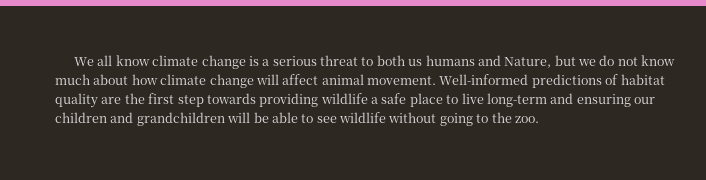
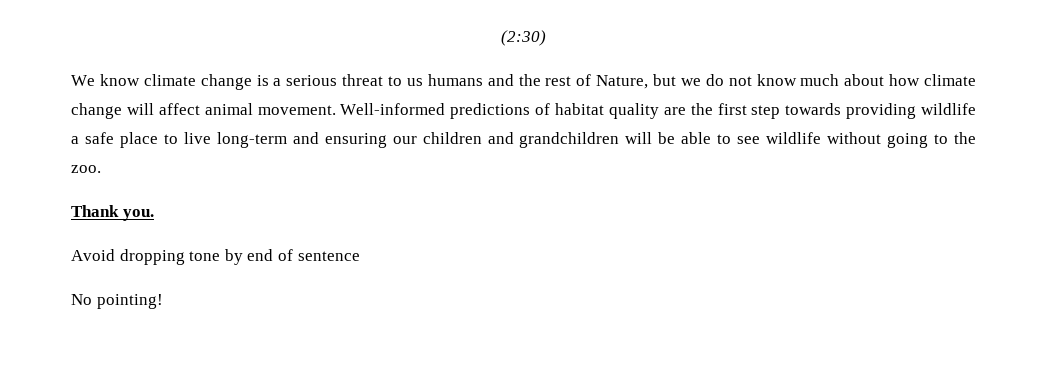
- We all know climate change is a serious threat to both us humans and Nature, but we do not know much about how climate change will affect animal movement.
+ (2:30)
+ We know climate change is a serious threat to us humans and the rest of Nature, but we do not know much about how climate change will affect animal movement.
+ Thank you.
+ Avoid dropping tone by end of sentence
+ No pointing!

